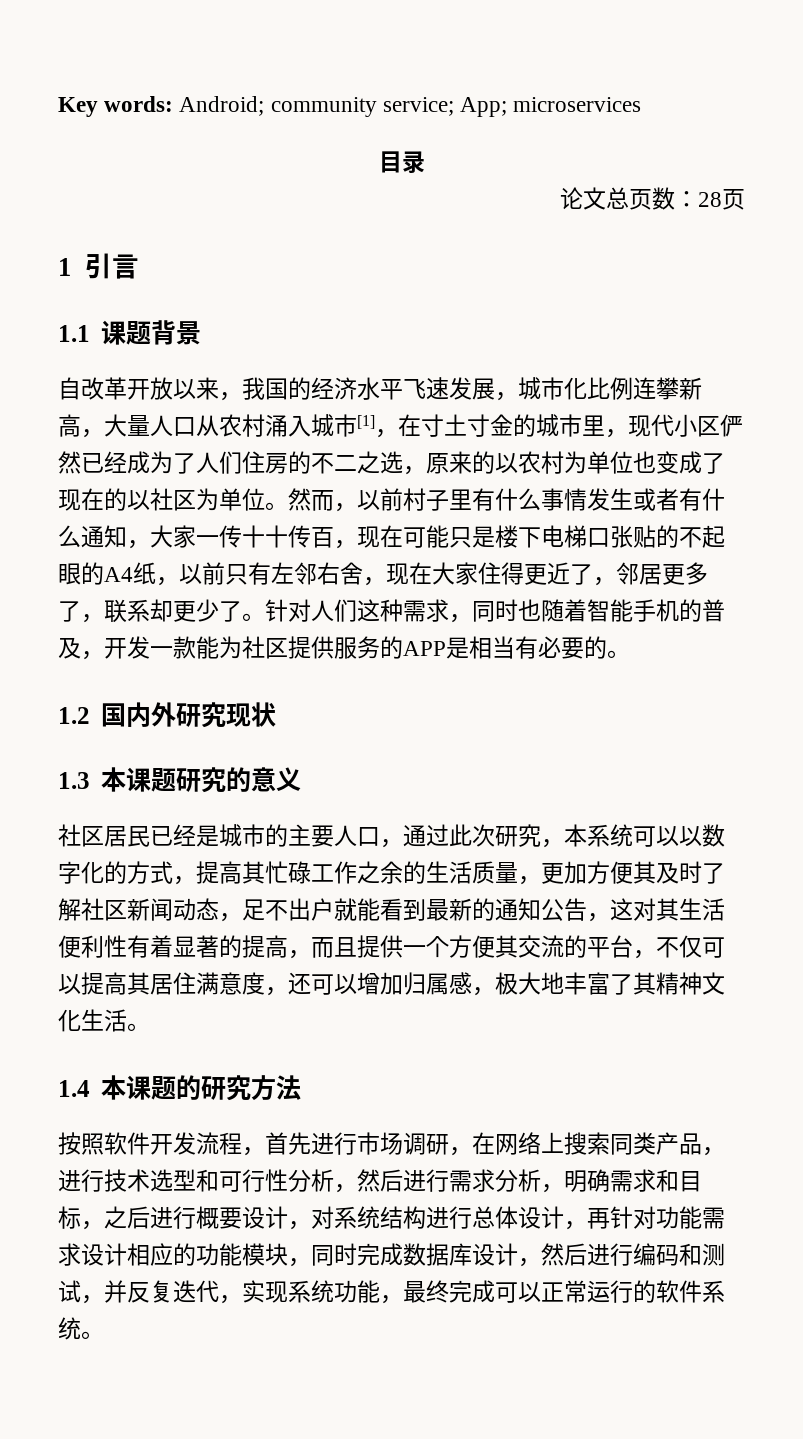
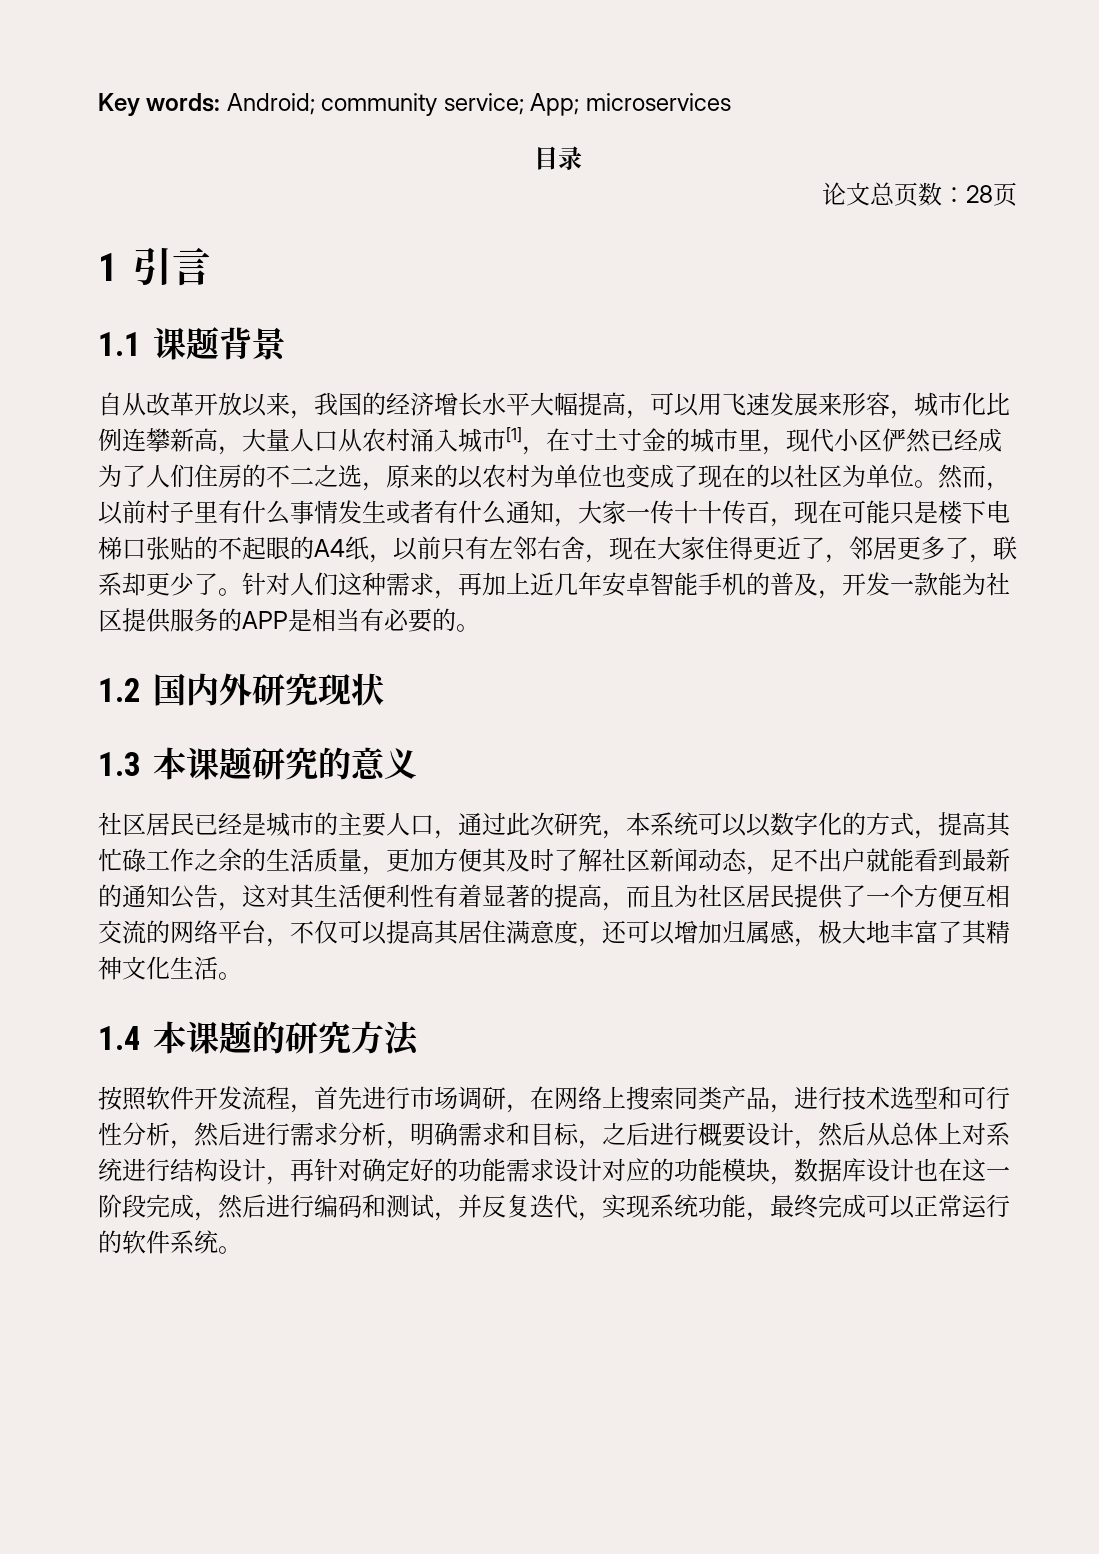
- 自改革开放以来，我国的经济水平飞速发展，城市化比例连攀新高，大量人口从农村涌入城市[1]，在寸土寸金的城市里，现代小区俨然已经成为了人们住房的不二之选，原来的以农村为单位也变成了现在的以社区为单位。
+ 自从改革开放以来，我国的经济增长水平大幅提高，可以用飞速发展来形容，城市化比例连攀新高，大量人口从农村涌入城市[1]，在寸土寸金的城市里，现代小区俨然已经成为了人们住房的不二之选，原来的以农村为单位也变成了现在的以社区为单位。
- 针对人们这种需求，同时也随着智能手机的普及，开发一款能为社区提供服务的APP是相当有必要的。
+ 针对人们这种需求，再加上近几年安卓智能手机的普及，开发一款能为社区提供服务的APP是相当有必要的。
- 社区居民已经是城市的主要人口，通过此次研究，本系统可以以数字化的方式，提高其忙碌工作之余的生活质量，更加方便其及时了解社区新闻动态，足不出户就能看到最新的通知公告，这对其生活便利性有着显著的提高，而且提供一个方便其交流的平台，不仅可以提高其居住满意度，还可以增加归属感，极大地丰富了其精神文化生活。
+ 社区居民已经是城市的主要人口，通过此次研究，本系统可以以数字化的方式，提高其忙碌工作之余的生活质量，更加方便其及时了解社区新闻动态，足不出户就能看到最新的通知公告，这对其生活便利性有着显著的提高，而且为社区居民提供了一个方便互相交流的网络平台，不仅可以提高其居住满意度，还可以增加归属感，极大地丰富了其精神文化生活。
- 按照软件开发流程，首先进行市场调研，在网络上搜索同类产品，进行技术选型和可行性分析，然后进行需求分析，明确需求和目标，之后进行概要设计，对系统结构进行总体设计，再针对功能需求设计相应的功能模块，同时完成数据库设计，然后进行编码和测试，并反复迭代，实现系统功能，最终完成可以正常运行的软件系统。
+ 按照软件开发流程，首先进行市场调研，在网络上搜索同类产品，进行技术选型和可行性分析，然后进行需求分析，明确需求和目标，之后进行概要设计，然后从总体上对系统进行结构设计，再针对确定好的功能需求设计对应的功能模块，数据库设计也在这一阶段完成，然后进行编码和测试，并反复迭代，实现系统功能，最终完成可以正常运行的软件系统。

